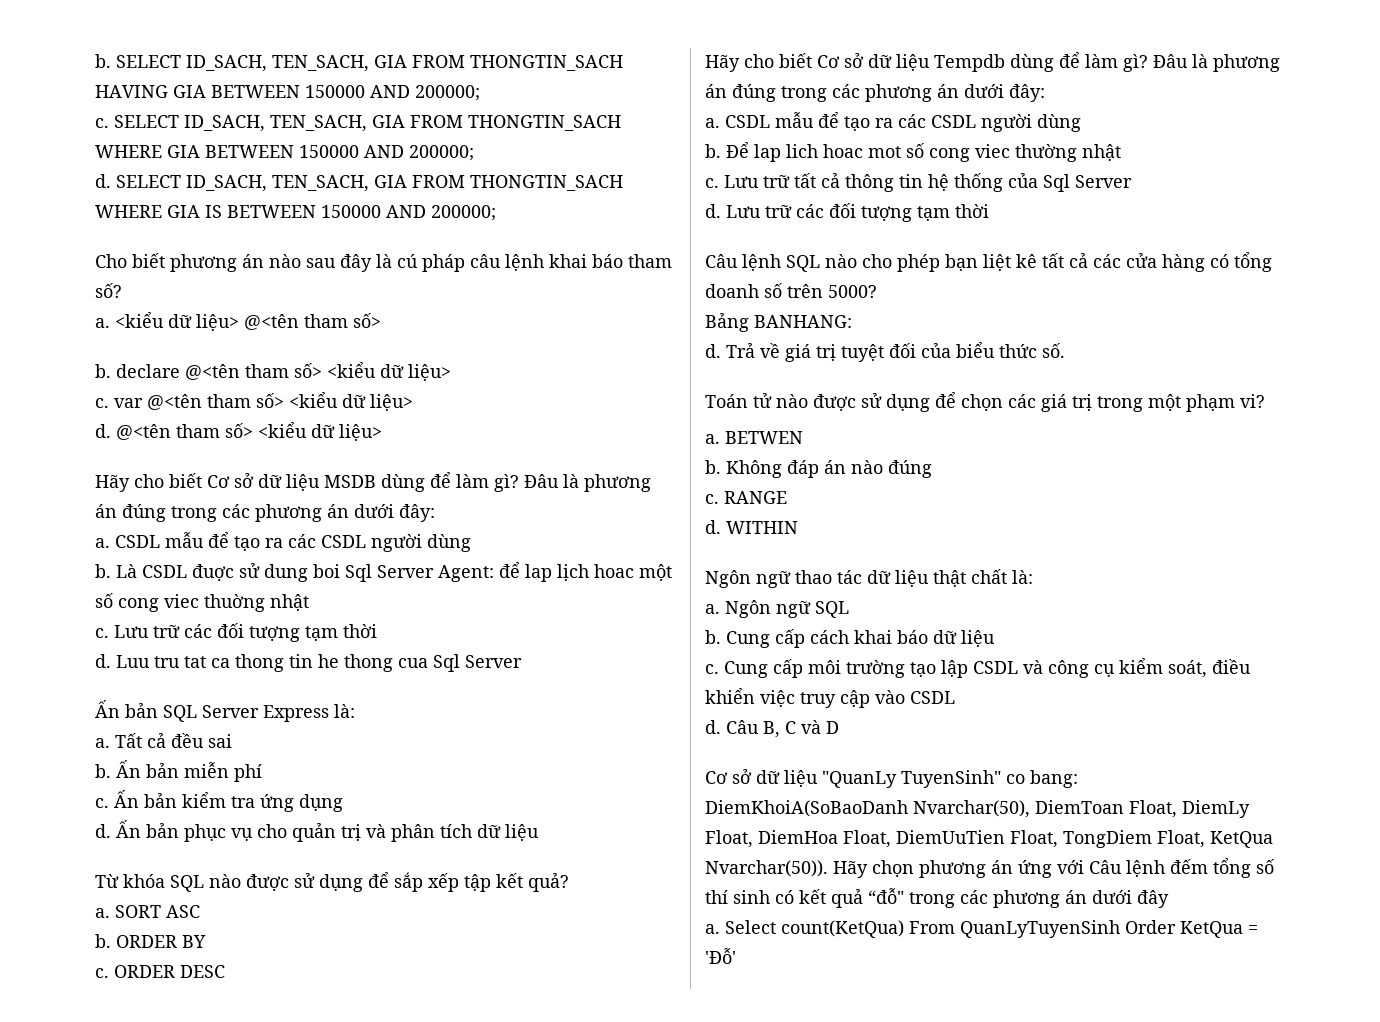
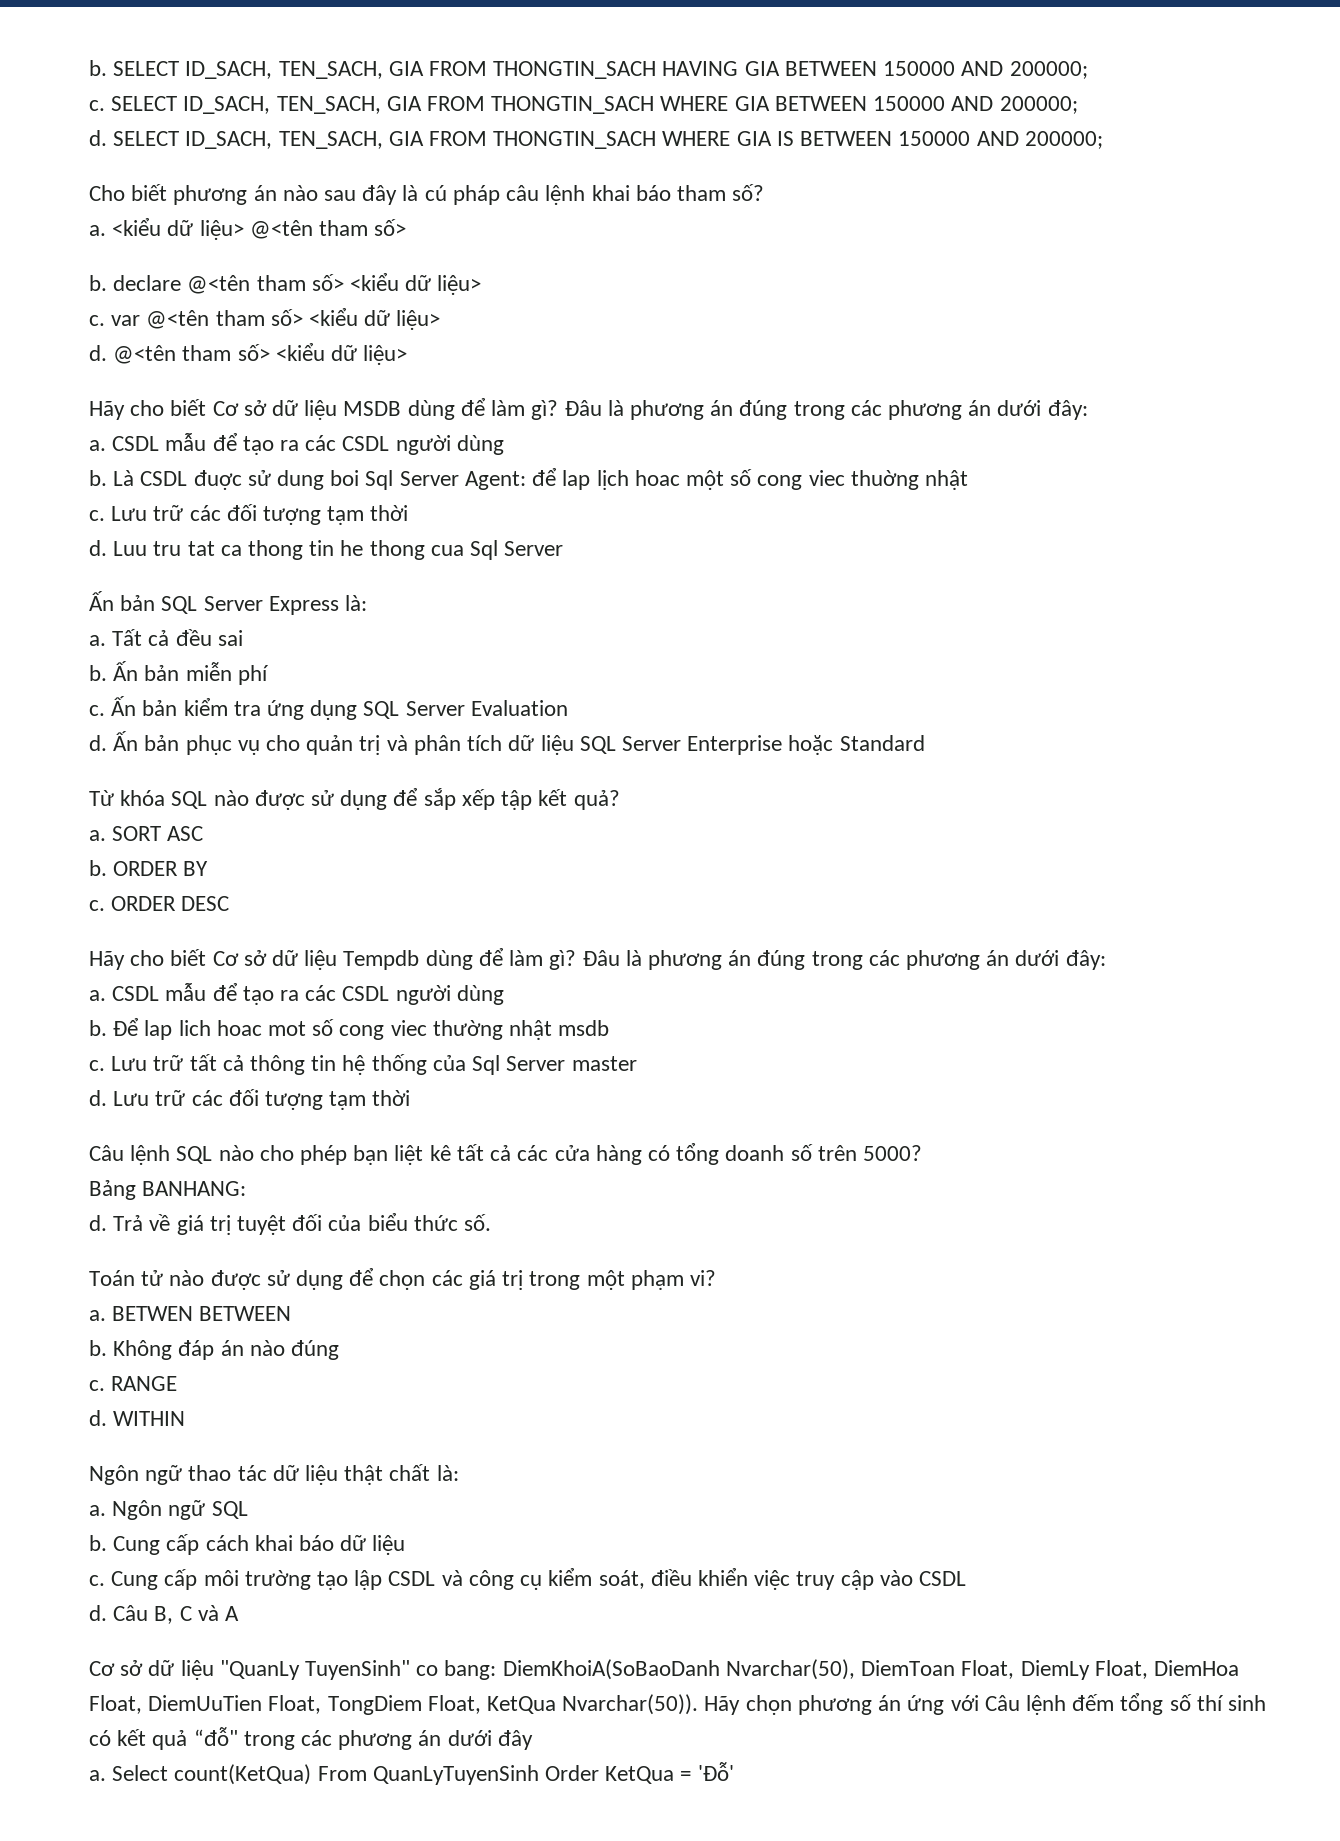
- Ấn bản kiểm tra ứng dụng
+ Ấn bản kiểm tra ứng dụng SQL Server Evaluation
- Ấn bản phục vụ cho quản trị và phân tích dữ liệu
+ Ấn bản phục vụ cho quản trị và phân tích dữ liệu SQL Server Enterprise hoặc Standard
- Để lap lich hoac mot số cong viec thường nhật
+ Để lap lich hoac mot số cong viec thường nhật msdb
- Lưu trữ tất cả thông tin hệ thống của Sql Server
+ Lưu trữ tất cả thông tin hệ thống của Sql Server master
- BETWEN
+ BETWEN BETWEEN
- Câu B, C và D
+ Câu B, C và A

